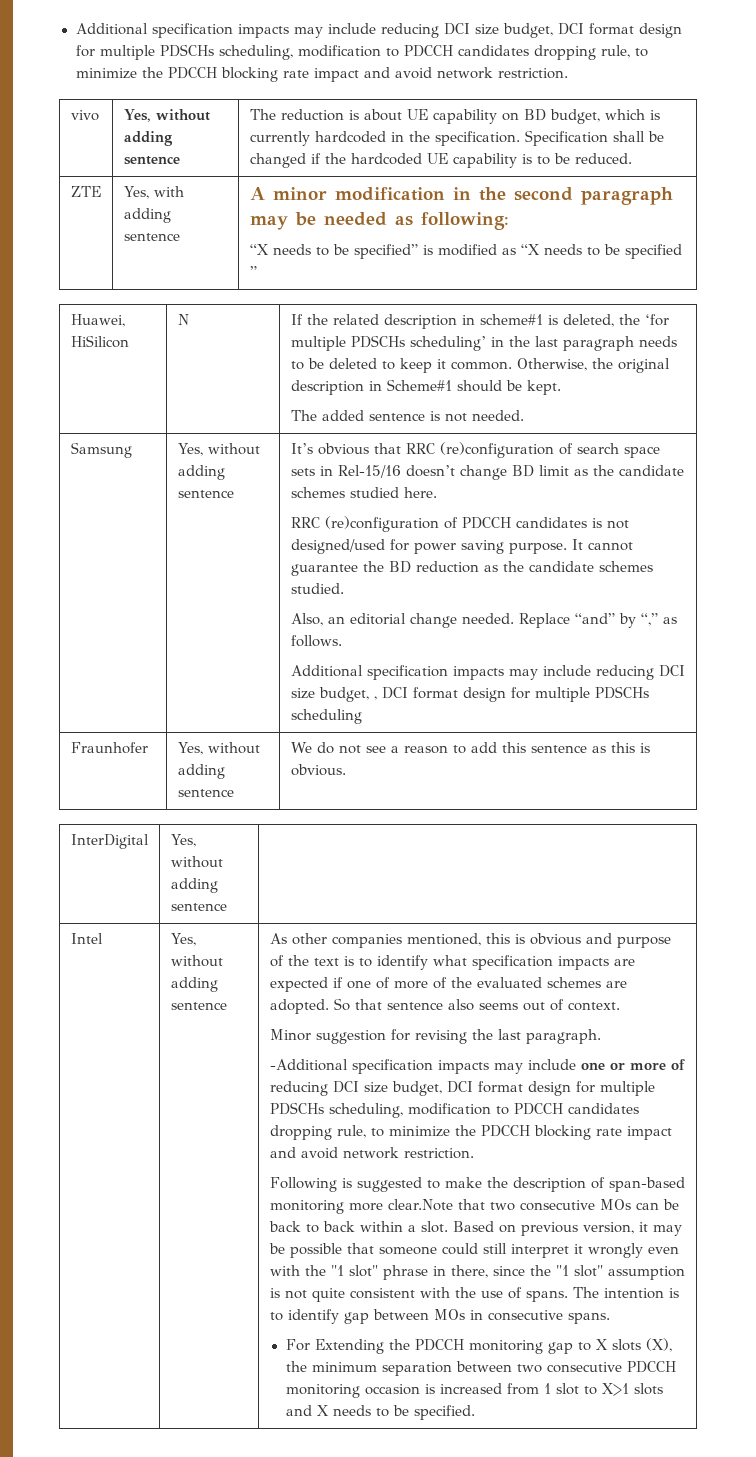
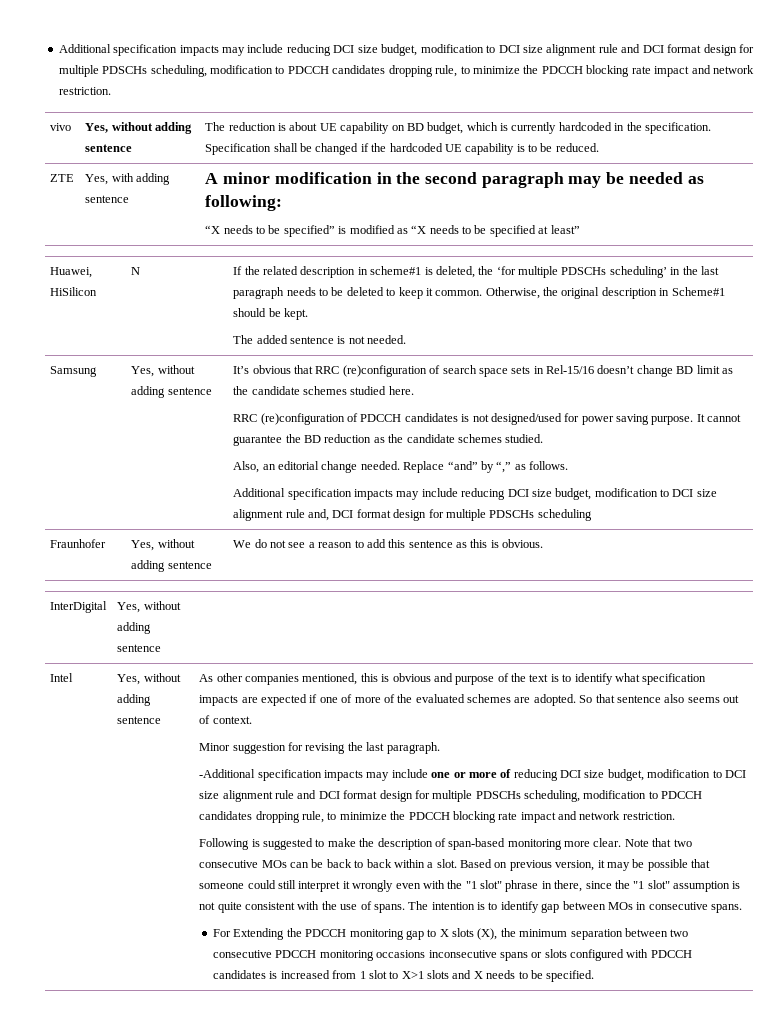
- Additional specification impacts may include reducing DCI size budget, DCI format design for multiple PDSCHs scheduling, modification to PDCCH candidates dropping rule, to minimize the PDCCH blocking rate impact and avoid network restriction.
+ Additional specification impacts may include reducing DCI size budget, modification to DCI size alignment rule and DCI format design for multiple PDSCHs scheduling, modification to PDCCH candidates dropping rule, to minimize the PDCCH blocking rate impact and network restriction.
  ZTE | Yes, with adding sentence | A minor modification in the second paragraph may be needed as following:
- “X needs to be specified” is modified as “X needs to be specified ”
+ “X needs to be specified” is modified as “X needs to be specified at least”
- Additional specification impacts may include reducing DCI size budget, , DCI format design for multiple PDSCHs scheduling
+ Additional specification impacts may include reducing DCI size budget, modification to DCI size alignment rule and, DCI format design for multiple PDSCHs scheduling
- -Additional specification impacts may include one or more of reducing DCI size budget, DCI format design for multiple PDSCHs scheduling, modification to PDCCH candidates dropping rule, to minimize the PDCCH blocking rate impact and avoid network restriction.
+ -Additional specification impacts may include one or more of reducing DCI size budget, modification to DCI size alignment rule and DCI format design for multiple PDSCHs scheduling, modification to PDCCH candidates dropping rule, to minimize the PDCCH blocking rate impact and network restriction.
- Following is suggested to make the description of span-based monitoring more clear.Note that two consecutive MOs can be back to back within a slot.
+ Following is suggested to make the description of span-based monitoring more clear. Note that two consecutive MOs can be back to back within a slot.
- For Extending the PDCCH monitoring gap to X slots (X), the minimum separation between two consecutive PDCCH monitoring occasion is increased from 1 slot to X>1 slots and X needs to be specified.
+ For Extending the PDCCH monitoring gap to X slots (X), the minimum separation between two consecutive PDCCH monitoring occasions inconsecutive spans or slots configured with PDCCH candidates is increased from 1 slot to X>1 slots and X needs to be specified.

